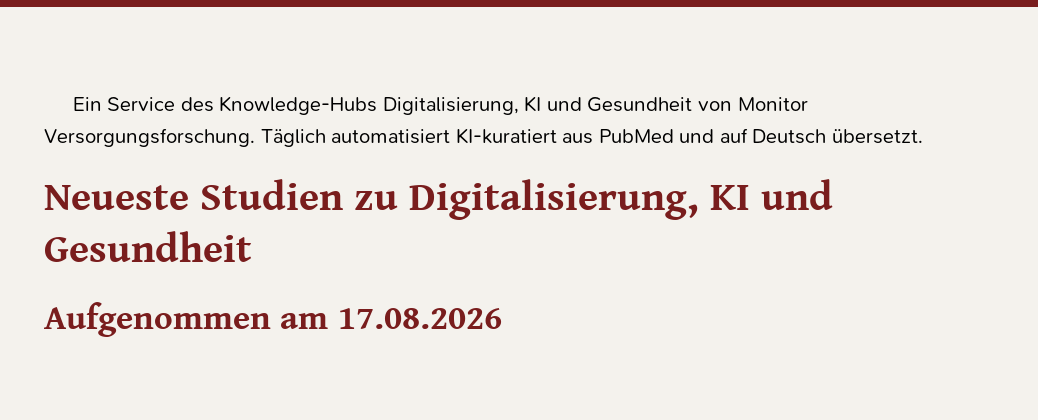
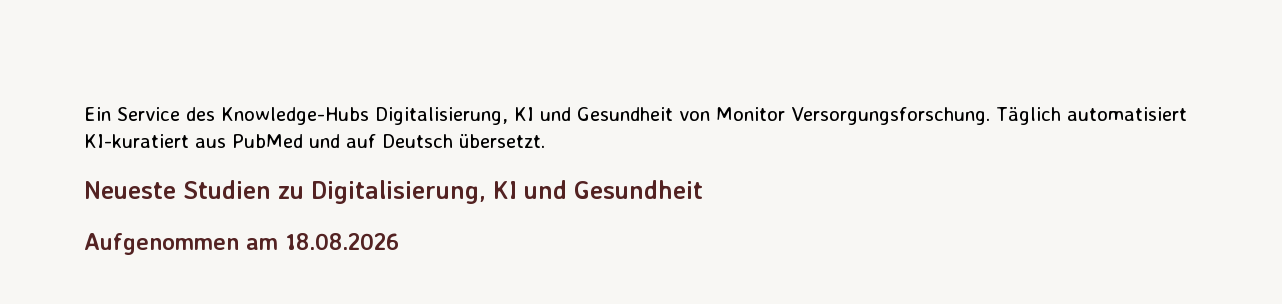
- Aufgenommen am 17.08.2026
+ Aufgenommen am 18.08.2026

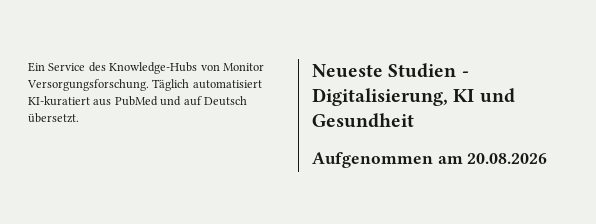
- Ein Service des Knowledge-Hubs Digitalisierung, KI und Gesundheit von Monitor Versorgungsforschung.
+ Ein Service des Knowledge-Hubs von Monitor Versorgungsforschung.
- Neueste Studien zu Digitalisierung, KI und Gesundheit
+ Neueste Studien - Digitalisierung, KI und Gesundheit
- Aufgenommen am 18.08.2026
+ Aufgenommen am 20.08.2026

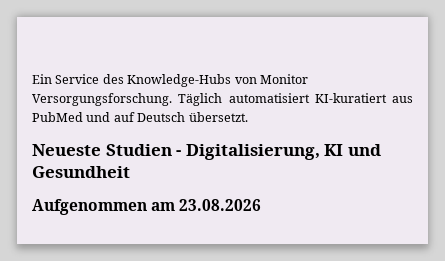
- Aufgenommen am 20.08.2026
+ Aufgenommen am 23.08.2026

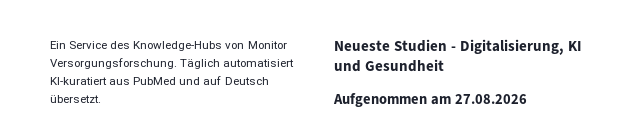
- Aufgenommen am 23.08.2026
+ Aufgenommen am 27.08.2026

